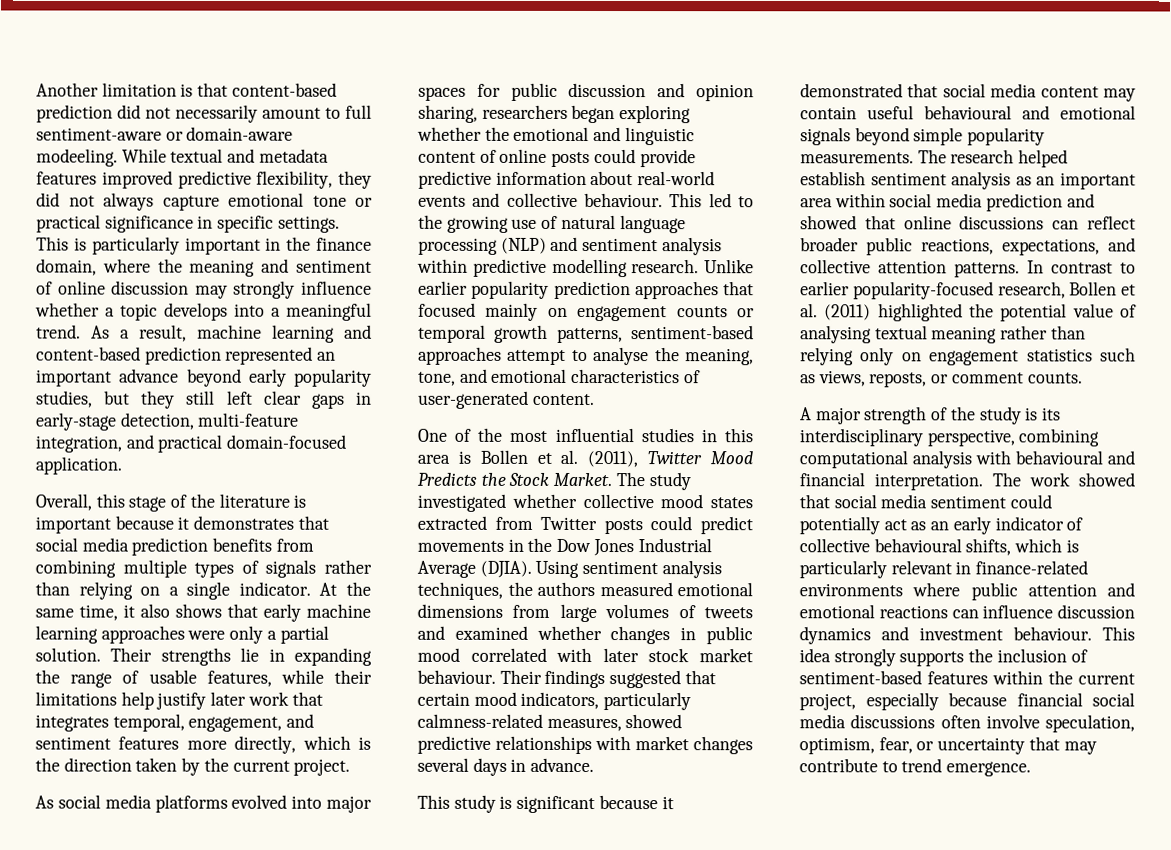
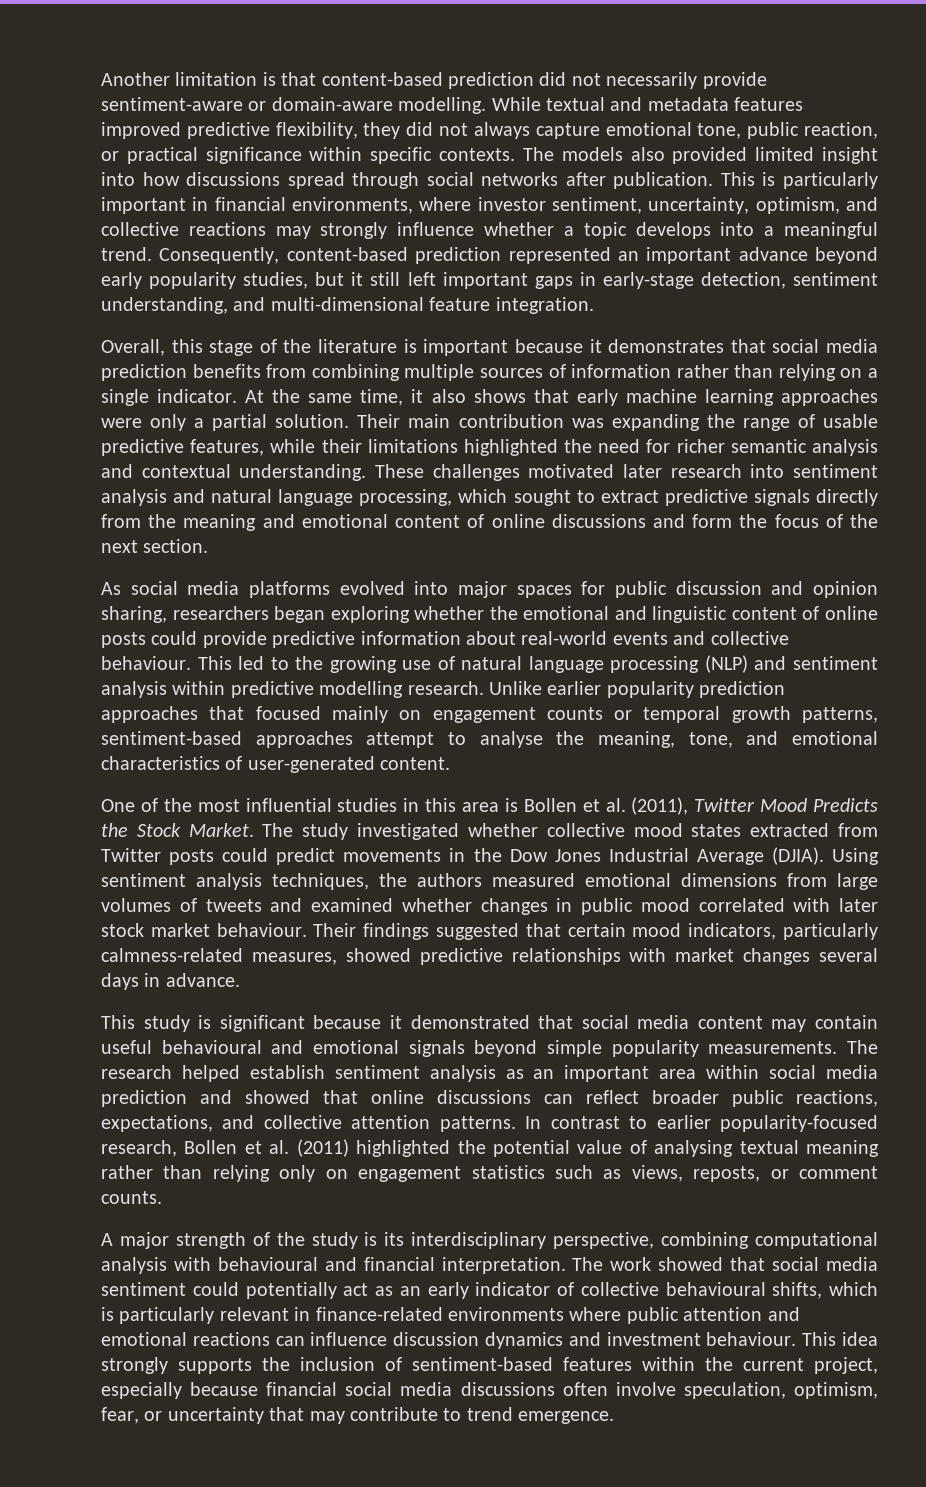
- Another limitation is that content-based prediction did not necessarily amount to full sentiment-aware or domain-aware modeeling.
+ Another limitation is that content-based prediction did not necessarily provide sentiment-aware or domain-aware modelling.
- While textual and metadata features improved predictive flexibility, they did not always capture emotional tone or practical significance in specific settings.
+ While textual and metadata features improved predictive flexibility, they did not always capture emotional tone, public reaction, or practical significance within specific contexts. The models also provided limited insight into how discussions spread through social networks after publication.
- This is particularly important in the finance domain, where the meaning and sentiment of online discussion may strongly influence whether a topic develops into a meaningful trend.
+ This is particularly important in financial environments, where investor sentiment, uncertainty, optimism, and collective reactions may strongly influence whether a topic develops into a meaningful trend.
- As a result, machine learning and content-based prediction represented an important advance beyond early popularity studies, but they still left clear gaps in early-stage detection, multi-feature integration, and practical domain-focused application.
+ Consequently, content-based prediction represented an important advance beyond early popularity studies, but it still left important gaps in early-stage detection, sentiment understanding, and multi-dimensional feature integration.
- Overall, this stage of the literature is important because it demonstrates that social media prediction benefits from combining multiple types of signals rather than relying on a single indicator.
+ Overall, this stage of the literature is important because it demonstrates that social media prediction benefits from combining multiple sources of information rather than relying on a single indicator.
- Their strengths lie in expanding the range of usable features, while their limitations help justify later work that integrates temporal, engagement, and sentiment features more directly, which is the direction taken by the current project.
+ Their main contribution was expanding the range of usable predictive features, while their limitations highlighted the need for richer semantic analysis and contextual understanding. These challenges motivated later research into sentiment analysis and natural language processing, which sought to extract predictive signals directly from the meaning and emotional content of online discussions and form the focus of the next section.

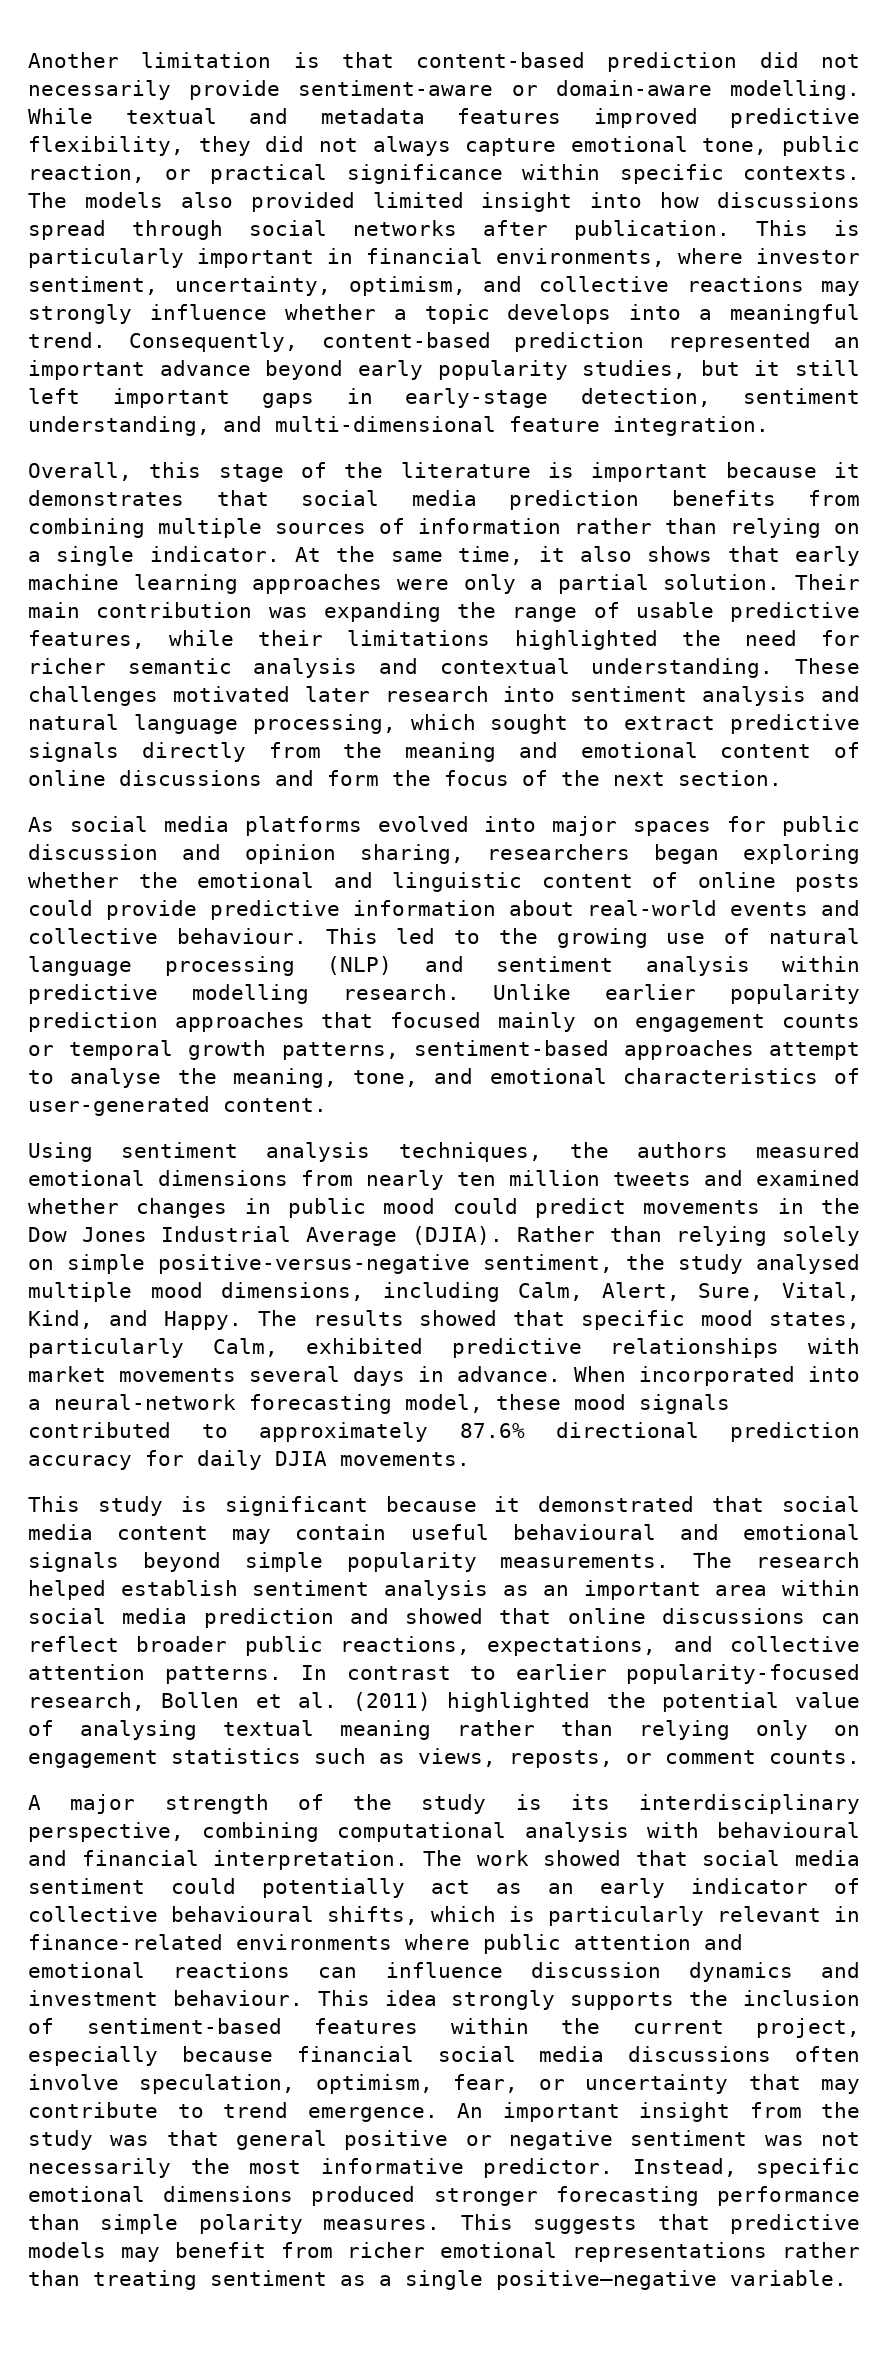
- One of the most influential studies in this area is Bollen et al. (2011), Twitter Mood Predicts the Stock Market. The study investigated whether collective mood states extracted from Twitter posts could predict movements in the Dow Jones Industrial Average (DJIA).
+ Using sentiment analysis techniques, the authors measured emotional dimensions from nearly ten million tweets and examined whether changes in public mood could predict movements in the Dow Jones Industrial Average (DJIA).
- Using sentiment analysis techniques, the authors measured emotional dimensions from large volumes of tweets and examined whether changes in public mood correlated with later stock market behaviour. Their findings suggested that certain mood indicators, particularly calmness-related measures, showed predictive relationships with market changes several days in advance.
+ Rather than relying solely on simple positive-versus-negative sentiment, the study analysed multiple mood dimensions, including Calm, Alert, Sure, Vital, Kind, and Happy. The results showed that specific mood states, particularly Calm, exhibited predictive relationships with market movements several days in advance. When incorporated into a neural-network forecasting model, these mood signals contributed to approximately 87.6% directional prediction accuracy for daily DJIA movements.
+ An important insight from the study was that general positive or negative sentiment was not necessarily the most informative predictor. Instead, specific emotional dimensions produced stronger forecasting performance than simple polarity measures. This suggests that predictive models may benefit from richer emotional representations rather than treating sentiment as a single positive–negative variable.

